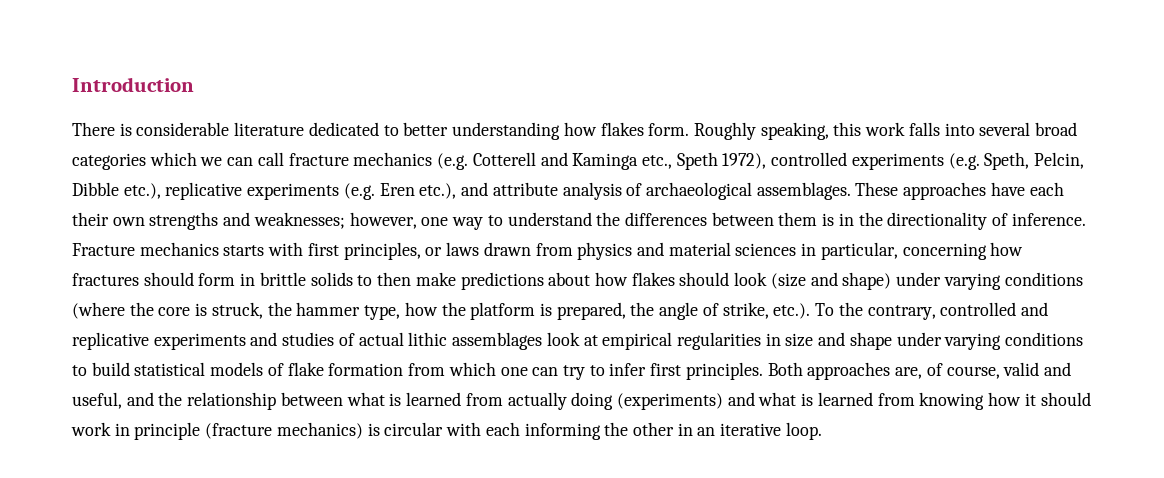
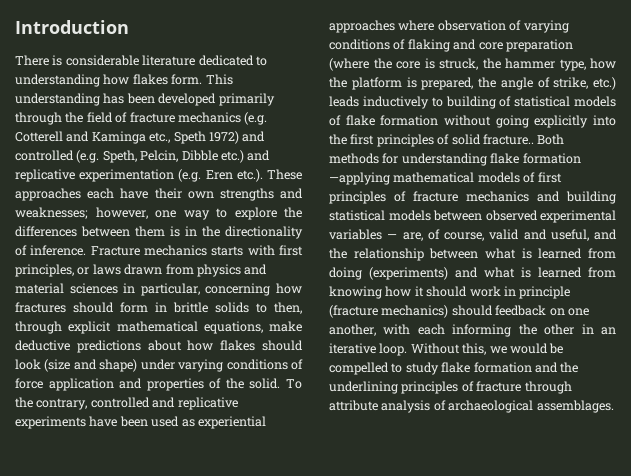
- There is considerable literature dedicated to better understanding how flakes form.
+ There is considerable literature dedicated to understanding how flakes form.
- Roughly speaking, this work falls into several broad categories which we can call fracture mechanics (e.g. Cotterell and Kaminga etc., Speth 1972), controlled experiments (e.g. Speth, Pelcin, Dibble etc.), replicative experiments (e.g. Eren etc.), and attribute analysis of archaeological assemblages. These approaches have each their own strengths and weaknesses; however, one way to understand the differences between them is in the directionality of inference.
+ This understanding has been developed primarily through the field of fracture mechanics (e.g. Cotterell and Kaminga etc., Speth 1972) and controlled (e.g. Speth, Pelcin, Dibble etc.) and replicative experimentation (e.g. Eren etc.). These approaches each have their own strengths and weaknesses; however, one way to explore the differences between them is in the directionality of inference.
- Fracture mechanics starts with first principles, or laws drawn from physics and material sciences in particular, concerning how fractures should form in brittle solids to then make predictions about how flakes should look (size and shape) under varying conditions (where the core is struck, the hammer type, how the platform is prepared, the angle of strike, etc.). To the contrary, controlled and replicative experiments and studies of actual lithic assemblages look at empirical regularities in size and shape under varying conditions to build statistical models of flake formation from which one can try to infer first principles. Both approaches are, of course, valid and useful, and the relationship between what is learned from actually doing (experiments) and what is learned from knowing how it should work in principle (fracture mechanics) is circular with each informing the other in an iterative loop.
+ Fracture mechanics starts with first principles, or laws drawn from physics and material sciences in particular, concerning how fractures should form in brittle solids to then, through explicit mathematical equations, make deductive predictions about how flakes should look (size and shape) under varying conditions of force application and properties of the solid. To the contrary, controlled and replicative experiments have been used as experiential approaches where observation of varying conditions of flaking and core preparation (where the core is struck, the hammer type, how the platform is prepared, the angle of strike, etc.) leads inductively to building of statistical models of flake formation without going explicitly into the first principles of solid fracture.. Both methods for understanding flake formation —applying mathematical models of first principles of fracture mechanics and building statistical models between observed experimental variables — are, of course, valid and useful, and the relationship between what is learned from doing (experiments) and what is learned from knowing how it should work in principle (fracture mechanics) should feedback on one another, with each informing the other in an iterative loop.
+ Without this, we would be compelled to study flake formation and the underlining principles of fracture through attribute analysis of archaeological assemblages.

